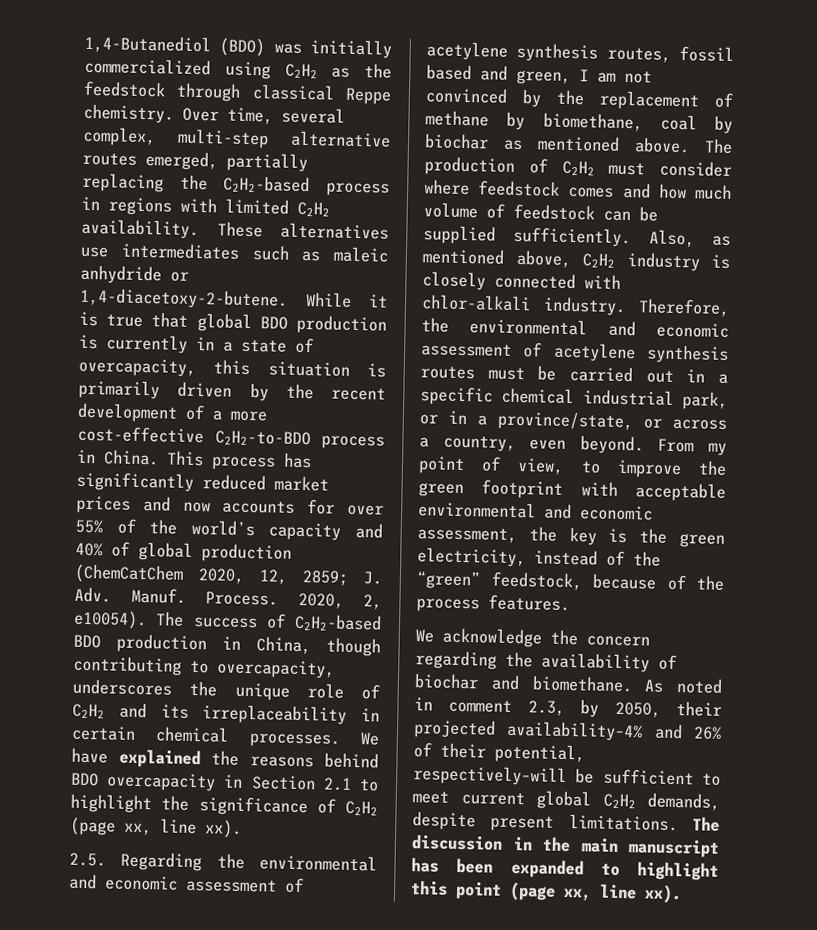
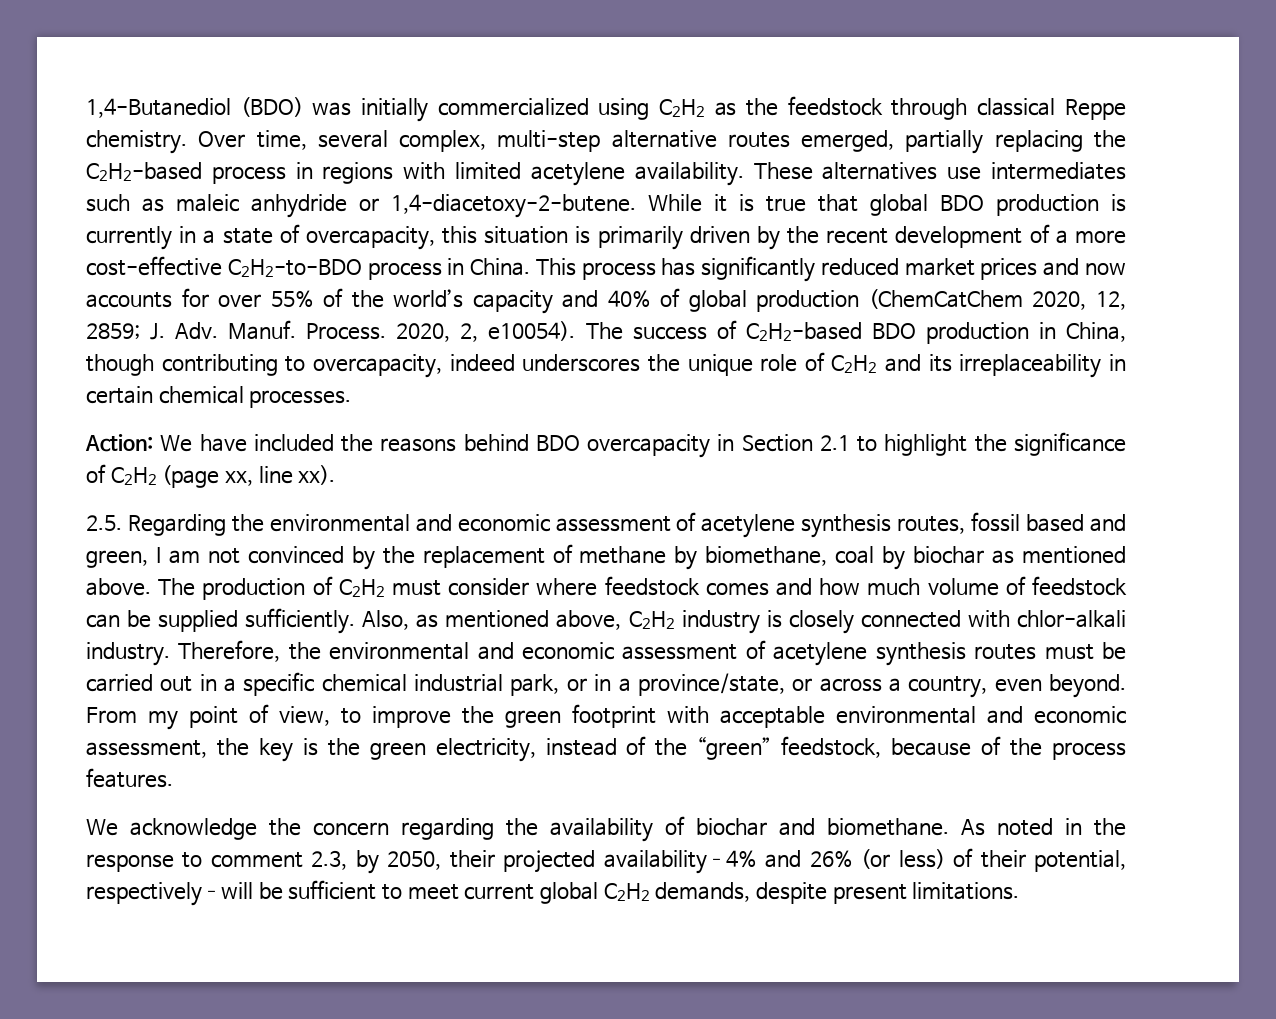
- Over time, several complex, multi-step alternative routes emerged, partially replacing the C2H2-based process in regions with limited C2H2 availability.
+ Over time, several complex, multi-step alternative routes emerged, partially replacing the C2H2-based process in regions with limited acetylene availability.
- The success of C2H2-based BDO production in China, though contributing to overcapacity, underscores the unique role of C2H2 and its irreplaceability in certain chemical processes. We have explained the reasons behind BDO overcapacity in Section 2.1 to highlight the significance of C2H2 (page xx, line xx).
+ The success of C2H2-based BDO production in China, though contributing to overcapacity, indeed underscores the unique role of C2H2 and its irreplaceability in certain chemical processes.
+ Action: We have included the reasons behind BDO overcapacity in Section 2.1 to highlight the significance of C2H2 (page xx, line xx).
- As noted in comment 2.3, by 2050, their projected availability–4% and 26% of their potential, respectively–will be sufficient to meet current global C2H2 demands, despite present limitations. The discussion in the main manuscript has been expanded to highlight this point (page xx, line xx).
+ As noted in the response to comment 2.3, by 2050, their projected availability–4% and 26% (or less) of their potential, respectively–will be sufficient to meet current global C2H2 demands, despite present limitations.

